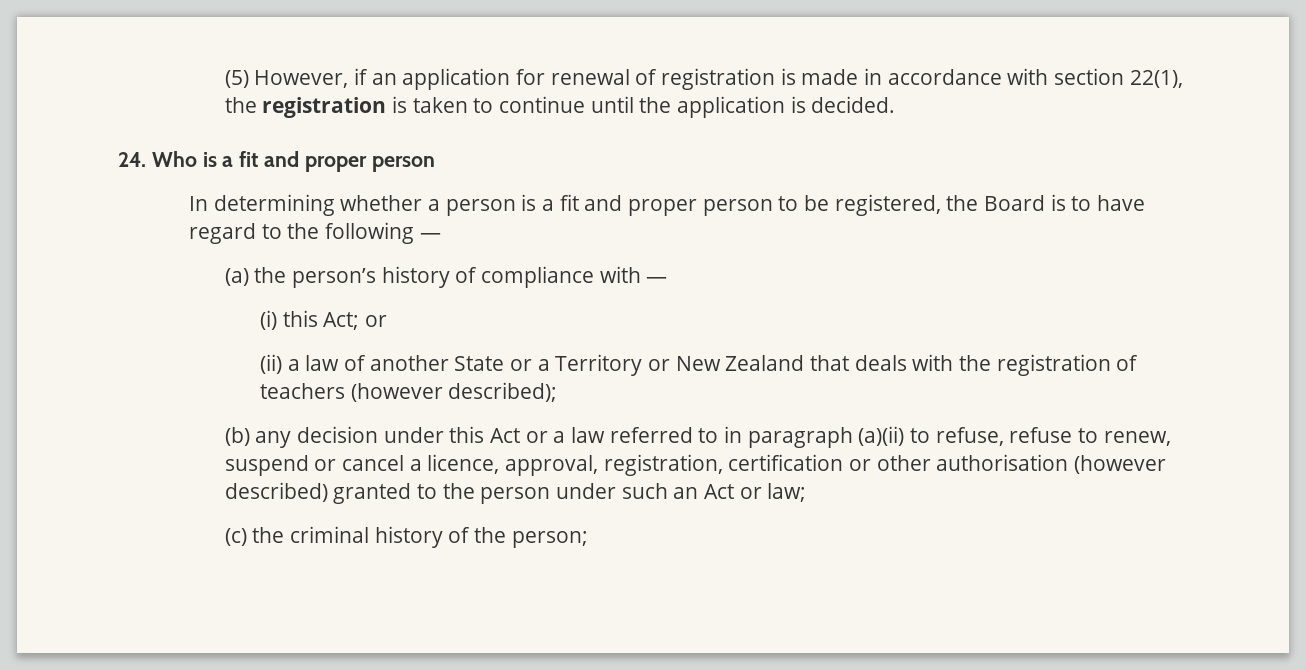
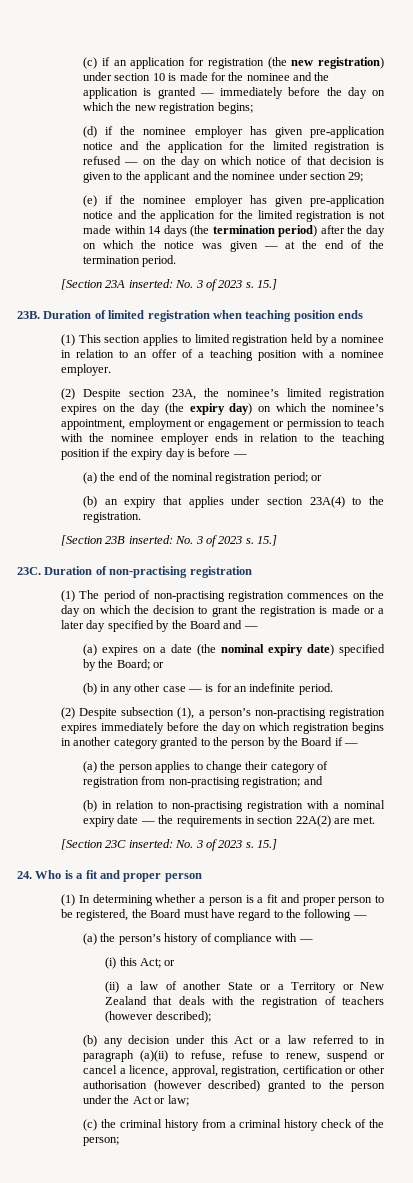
- (5) However, if an application for renewal of registration is made in accordance with section 22(1), the registration is taken to continue until the application is decided.
+ (c) if an application for registration (the new registration) under section 10 is made for the nominee and the application is granted — immediately before the day on which the new registration begins;
+ (d) if the nominee employer has given pre-application notice and the application for the limited registration is refused — on the day on which notice of that decision is given to the applicant and the nominee under section 29;
+ (e) if the nominee employer has given pre-application notice and the application for the limited registration is not made within 14 days (the termination period) after the day on which the notice was given — at the end of the termination period.
+ [Section 23A inserted: No. 3 of 2023 s. 15.]
+ 23B. Duration of limited registration when teaching position ends
+ (1) This section applies to limited registration held by a nominee in relation to an offer of a teaching position with a nominee employer.
+ (2) Despite section 23A, the nominee’s limited registration expires on the day (the expiry day) on which the nominee’s appointment, employment or engagement or permission to teach with the nominee employer ends in relation to the teaching position if the expiry day is before —
+ (a) the end of the nominal registration period; or
+ (b) an expiry that applies under section 23A(4) to the registration.
+ [Section 23B inserted: No. 3 of 2023 s. 15.]
+ 23C. Duration of non-practising registration
+ (1) The period of non-practising registration commences on the day on which the decision to grant the registration is made or a later day specified by the Board and —
+ (a) expires on a date (the nominal expiry date) specified by the Board; or
+ (b) in any other case — is for an indefinite period.
+ (2) Despite subsection (1), a person’s non-practising registration expires immediately before the day on which registration begins in another category granted to the person by the Board if —
+ (a) the person applies to change their category of registration from non-practising registration; and
+ (b) in relation to non-practising registration with a nominal expiry date — the requirements in section 22A(2) are met.
+ [Section 23C inserted: No. 3 of 2023 s. 15.]
- In determining whether a person is a fit and proper person to be registered, the Board is to have regard to the following —
+ (1) In determining whether a person is a fit and proper person to be registered, the Board must have regard to the following —
- (b) any decision under this Act or a law referred to in paragraph (a)(ii) to refuse, refuse to renew, suspend or cancel a licence, approval, registration, certification or other authorisation (however described) granted to the person under such an Act or law;
+ (b) any decision under this Act or a law referred to in paragraph (a)(ii) to refuse, refuse to renew, suspend or cancel a licence, approval, registration, certification or other authorisation (however described) granted to the person under the Act or law;
- (c) the criminal history of the person;
+ (c) the criminal history from a criminal history check of the person;

